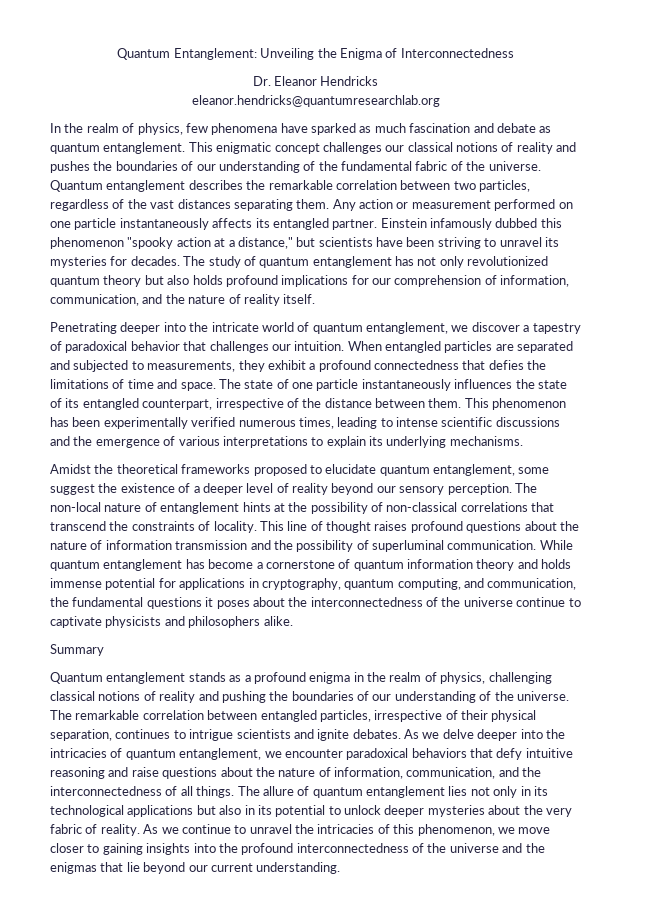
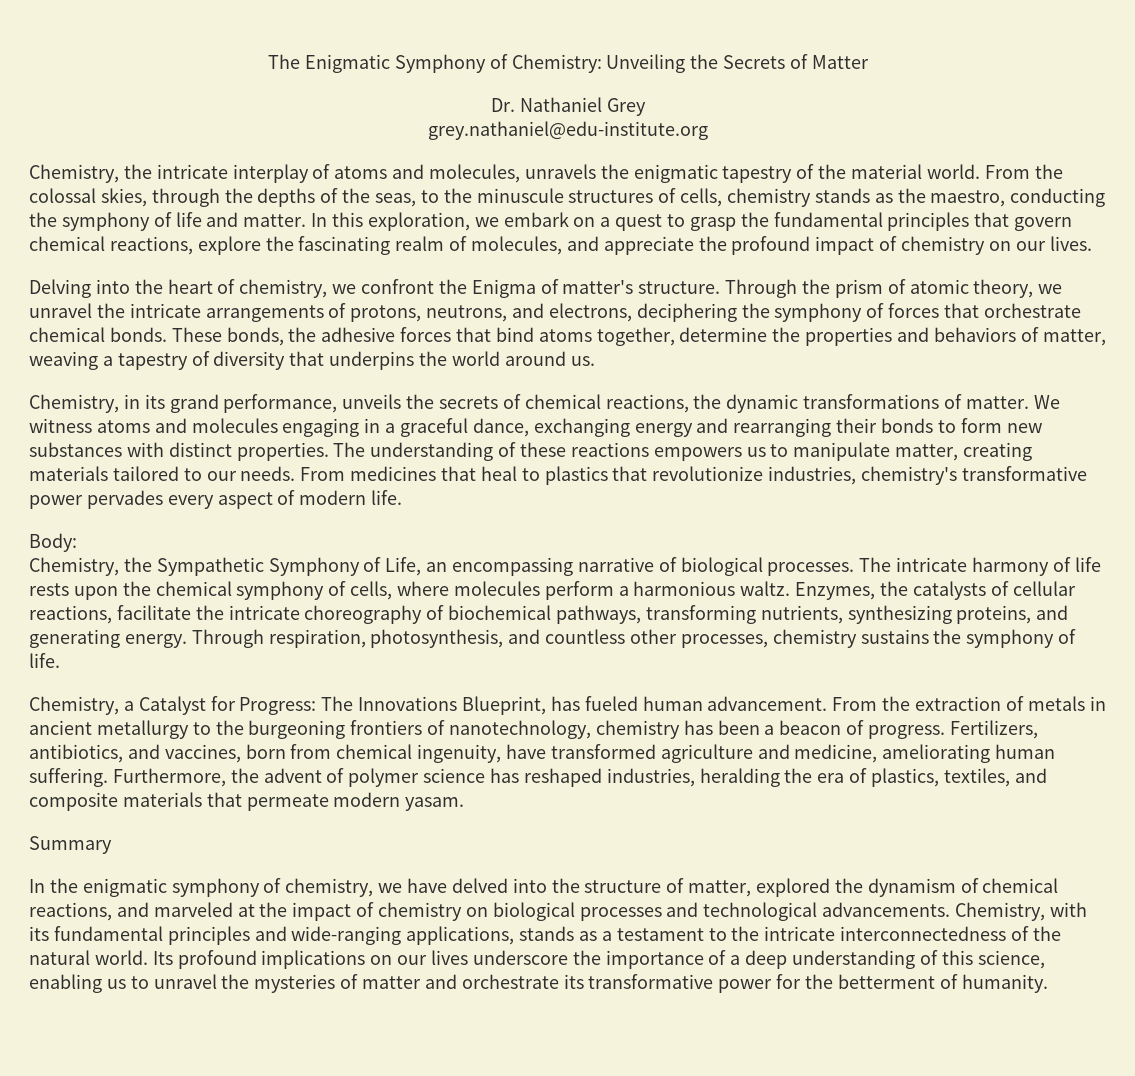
- Quantum Entanglement: Unveiling the Enigma of Interconnectedness
- Dr. Eleanor Hendricks
- eleanor.hendricks@quantumresearchlab.org
- In the realm of physics, few phenomena have sparked as much fascination and debate as quantum entanglement. This enigmatic concept challenges our classical notions of reality and pushes the boundaries of our understanding of the fundamental fabric of the universe. Quantum entanglement describes the remarkable correlation between two particles, regardless of the vast distances separating them. Any action or measurement performed on one particle instantaneously affects its entangled partner. Einstein infamously dubbed this phenomenon "spooky action at a distance," but scientists have been striving to unravel its mysteries for decades. The study of quantum entanglement has not only revolutionized quantum theory but also holds profound implications for our comprehension of information, communication, and the nature of reality itself.
- Penetrating deeper into the intricate world of quantum entanglement, we discover a tapestry of paradoxical behavior that challenges our intuition. When entangled particles are separated and subjected to measurements, they exhibit a profound connectedness that defies the limitations of time and space. The state of one particle instantaneously influences the state of its entangled counterpart, irrespective of the distance between them. This phenomenon has been experimentally verified numerous times, leading to intense scientific discussions and the emergence of various interpretations to explain its underlying mechanisms.
- Amidst the theoretical frameworks proposed to elucidate quantum entanglement, some suggest the existence of a deeper level of reality beyond our sensory perception. The non-local nature of entanglement hints at the possibility of non-classical correlations that transcend the constraints of locality. This line of thought raises profound questions about the nature of information transmission and the possibility of superluminal communication. While quantum entanglement has become a cornerstone of quantum information theory and holds immense potential for applications in cryptography, quantum computing, and communication, the fundamental questions it poses about the interconnectedness of the universe continue to captivate physicists and philosophers alike.
+ The Enigmatic Symphony of Chemistry: Unveiling the Secrets of Matter
+ Dr. Nathaniel Grey
+ grey.nathaniel@edu-institute.org
+ Chemistry, the intricate interplay of atoms and molecules, unravels the enigmatic tapestry of the material world. From the colossal skies, through the depths of the seas, to the minuscule structures of cells, chemistry stands as the maestro, conducting the symphony of life and matter. In this exploration, we embark on a quest to grasp the fundamental principles that govern chemical reactions, explore the fascinating realm of molecules, and appreciate the profound impact of chemistry on our lives.
+ Delving into the heart of chemistry, we confront the Enigma of matter's structure. Through the prism of atomic theory, we unravel the intricate arrangements of protons, neutrons, and electrons, deciphering the symphony of forces that orchestrate chemical bonds. These bonds, the adhesive forces that bind atoms together, determine the properties and behaviors of matter, weaving a tapestry of diversity that underpins the world around us.
+ Chemistry, in its grand performance, unveils the secrets of chemical reactions, the dynamic transformations of matter. We witness atoms and molecules engaging in a graceful dance, exchanging energy and rearranging their bonds to form new substances with distinct properties. The understanding of these reactions empowers us to manipulate matter, creating materials tailored to our needs. From medicines that heal to plastics that revolutionize industries, chemistry's transformative power pervades every aspect of modern life.
+ Body:
+ Chemistry, the Sympathetic Symphony of Life, an encompassing narrative of biological processes. The intricate harmony of life rests upon the chemical symphony of cells, where molecules perform a harmonious waltz. Enzymes, the catalysts of cellular reactions, facilitate the intricate choreography of biochemical pathways, transforming nutrients, synthesizing proteins, and generating energy. Through respiration, photosynthesis, and countless other processes, chemistry sustains the symphony of life.
+ Chemistry, a Catalyst for Progress: The Innovations Blueprint, has fueled human advancement. From the extraction of metals in ancient metallurgy to the burgeoning frontiers of nanotechnology, chemistry has been a beacon of progress. Fertilizers, antibiotics, and vaccines, born from chemical ingenuity, have transformed agriculture and medicine, ameliorating human suffering. Furthermore, the advent of polymer science has reshaped industries, heralding the era of plastics, textiles, and composite materials that permeate modern yasam.
  Summary
- Quantum entanglement stands as a profound enigma in the realm of physics, challenging classical notions of reality and pushing the boundaries of our understanding of the universe. The remarkable correlation between entangled particles, irrespective of their physical separation, continues to intrigue scientists and ignite debates. As we delve deeper into the intricacies of quantum entanglement, we encounter paradoxical behaviors that defy intuitive reasoning and raise questions about the nature of information, communication, and the interconnectedness of all things. The allure of quantum entanglement lies not only in its technological applications but also in its potential to unlock deeper mysteries about the very fabric of reality. As we continue to unravel the intricacies of this phenomenon, we move closer to gaining insights into the profound interconnectedness of the universe and the enigmas that lie beyond our current understanding.
+ In the enigmatic symphony of chemistry, we have delved into the structure of matter, explored the dynamism of chemical reactions, and marveled at the impact of chemistry on biological processes and technological advancements. Chemistry, with its fundamental principles and wide-ranging applications, stands as a testament to the intricate interconnectedness of the natural world. Its profound implications on our lives underscore the importance of a deep understanding of this science, enabling us to unravel the mysteries of matter and orchestrate its transformative power for the betterment of humanity.

